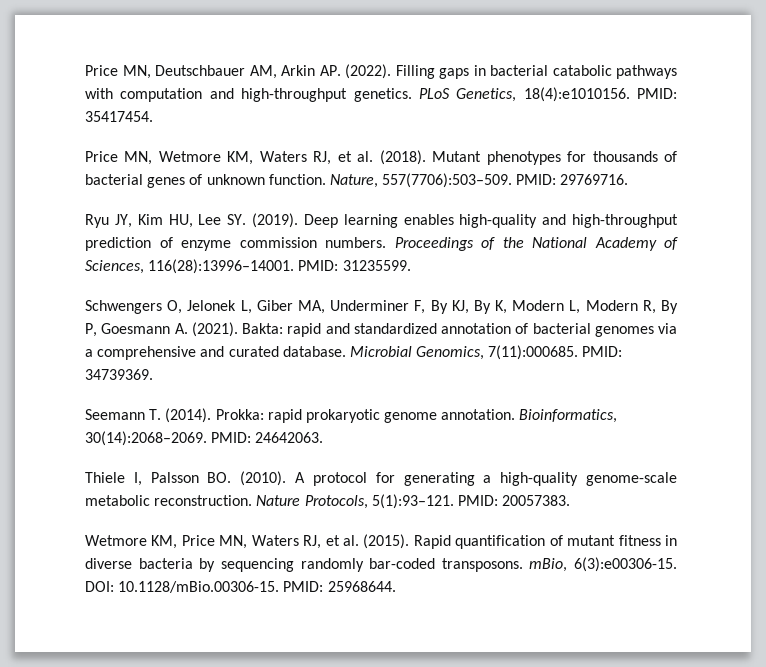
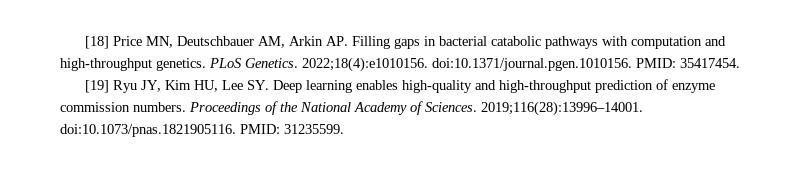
- Price MN, Deutschbauer AM, Arkin AP. (2022). Filling gaps in bacterial catabolic pathways with computation and high-throughput genetics.
+ [18] Price MN, Deutschbauer AM, Arkin AP. Filling gaps in bacterial catabolic pathways with computation and high-throughput genetics.
- PLoS Genetics, 18(4):e1010156. PMID: 35417454.
+ PLoS Genetics. 2022;18(4):e1010156. doi:10.1371/journal.pgen.1010156. PMID: 35417454.
- Price MN, Wetmore KM, Waters RJ, et al. (2018). Mutant phenotypes for thousands of bacterial genes of unknown function. Nature, 557(7706):503–509. PMID: 29769716.
- Ryu JY, Kim HU, Lee SY. (2019). Deep learning enables high-quality and high-throughput prediction of enzyme commission numbers.
+ [19] Ryu JY, Kim HU, Lee SY. Deep learning enables high-quality and high-throughput prediction of enzyme commission numbers.
- Proceedings of the National Academy of Sciences, 116(28):13996–14001. PMID: 31235599.
+ Proceedings of the National Academy of Sciences. 2019;116(28):13996–14001. doi:10.1073/pnas.1821905116. PMID: 31235599.
- Schwengers O, Jelonek L, Giber MA, Underminer F, By KJ, By K, Modern L, Modern R, By P, Goesmann A. (2021). Bakta: rapid and standardized annotation of bacterial genomes via a comprehensive and curated database. Microbial Genomics, 7(11):000685. PMID: 34739369.
- Seemann T. (2014). Prokka: rapid prokaryotic genome annotation. Bioinformatics, 30(14):2068–2069. PMID: 24642063.
- Thiele I, Palsson BO. (2010). A protocol for generating a high-quality genome-scale metabolic reconstruction. Nature Protocols, 5(1):93–121. PMID: 20057383.
- Wetmore KM, Price MN, Waters RJ, et al. (2015). Rapid quantification of mutant fitness in diverse bacteria by sequencing randomly bar-coded transposons. mBio, 6(3):e00306-15. DOI: 10.1128/mBio.00306-15. PMID: 25968644.

